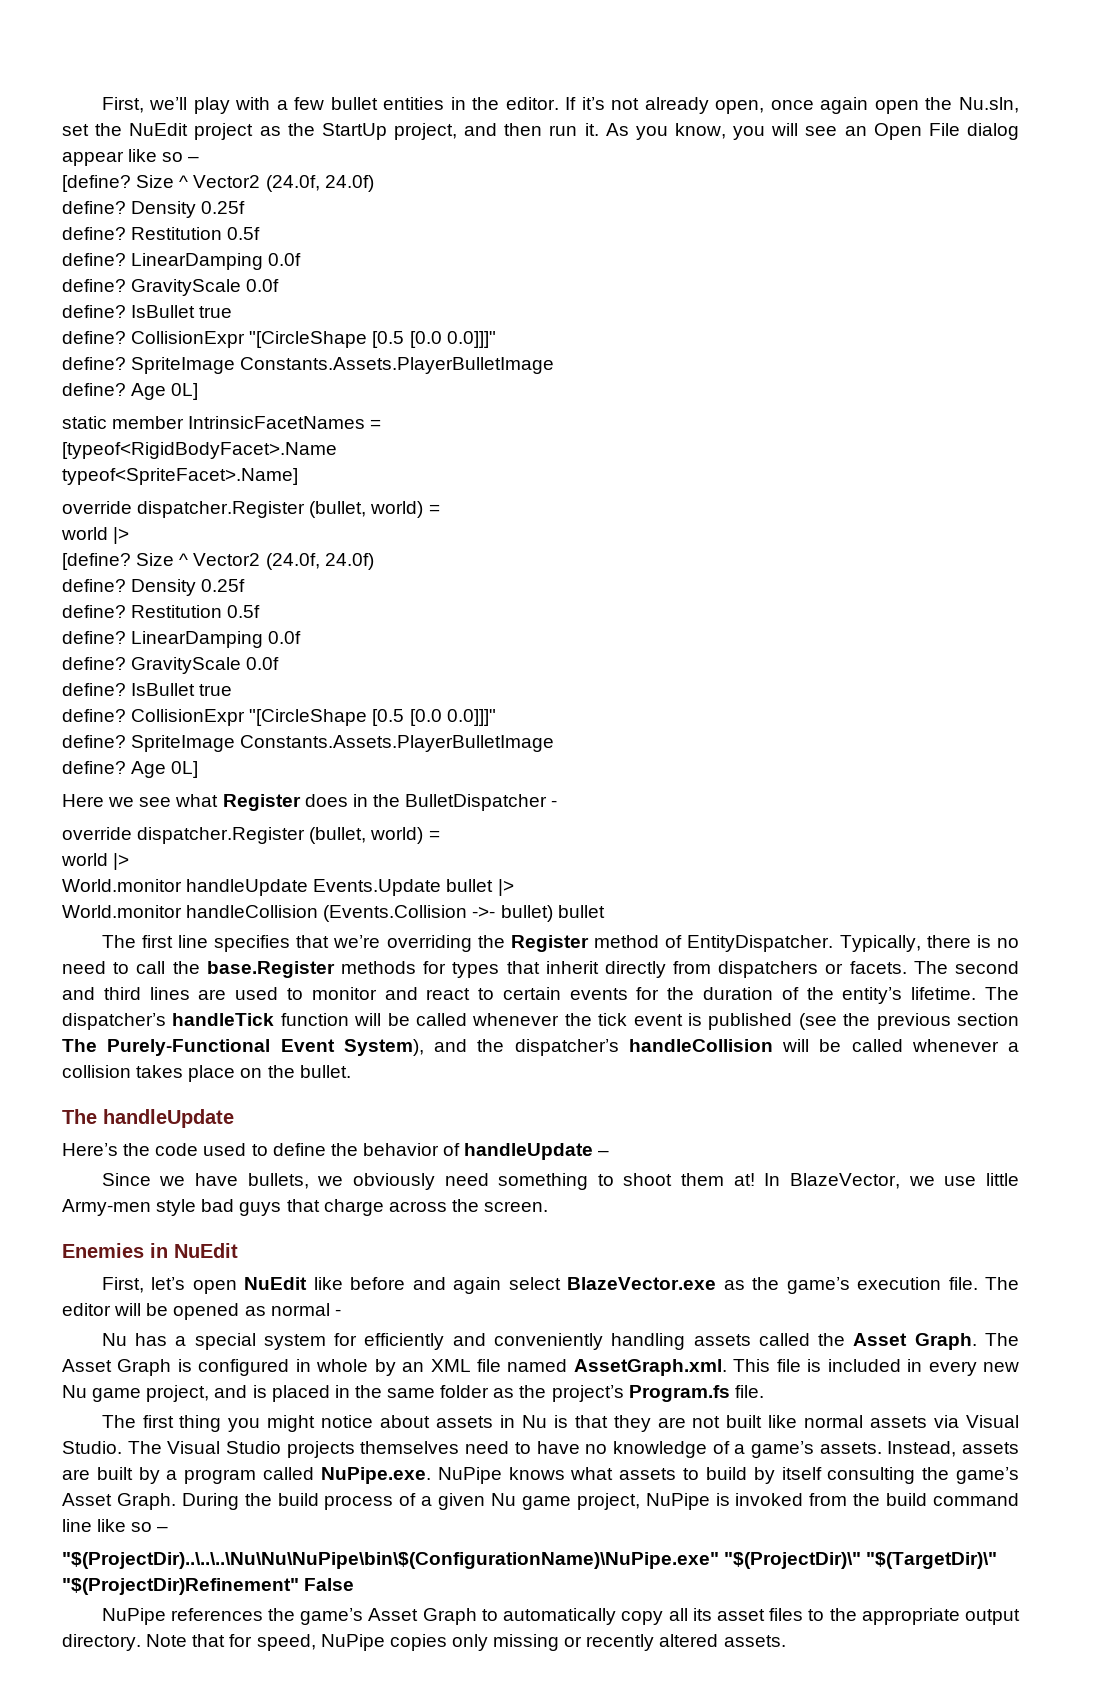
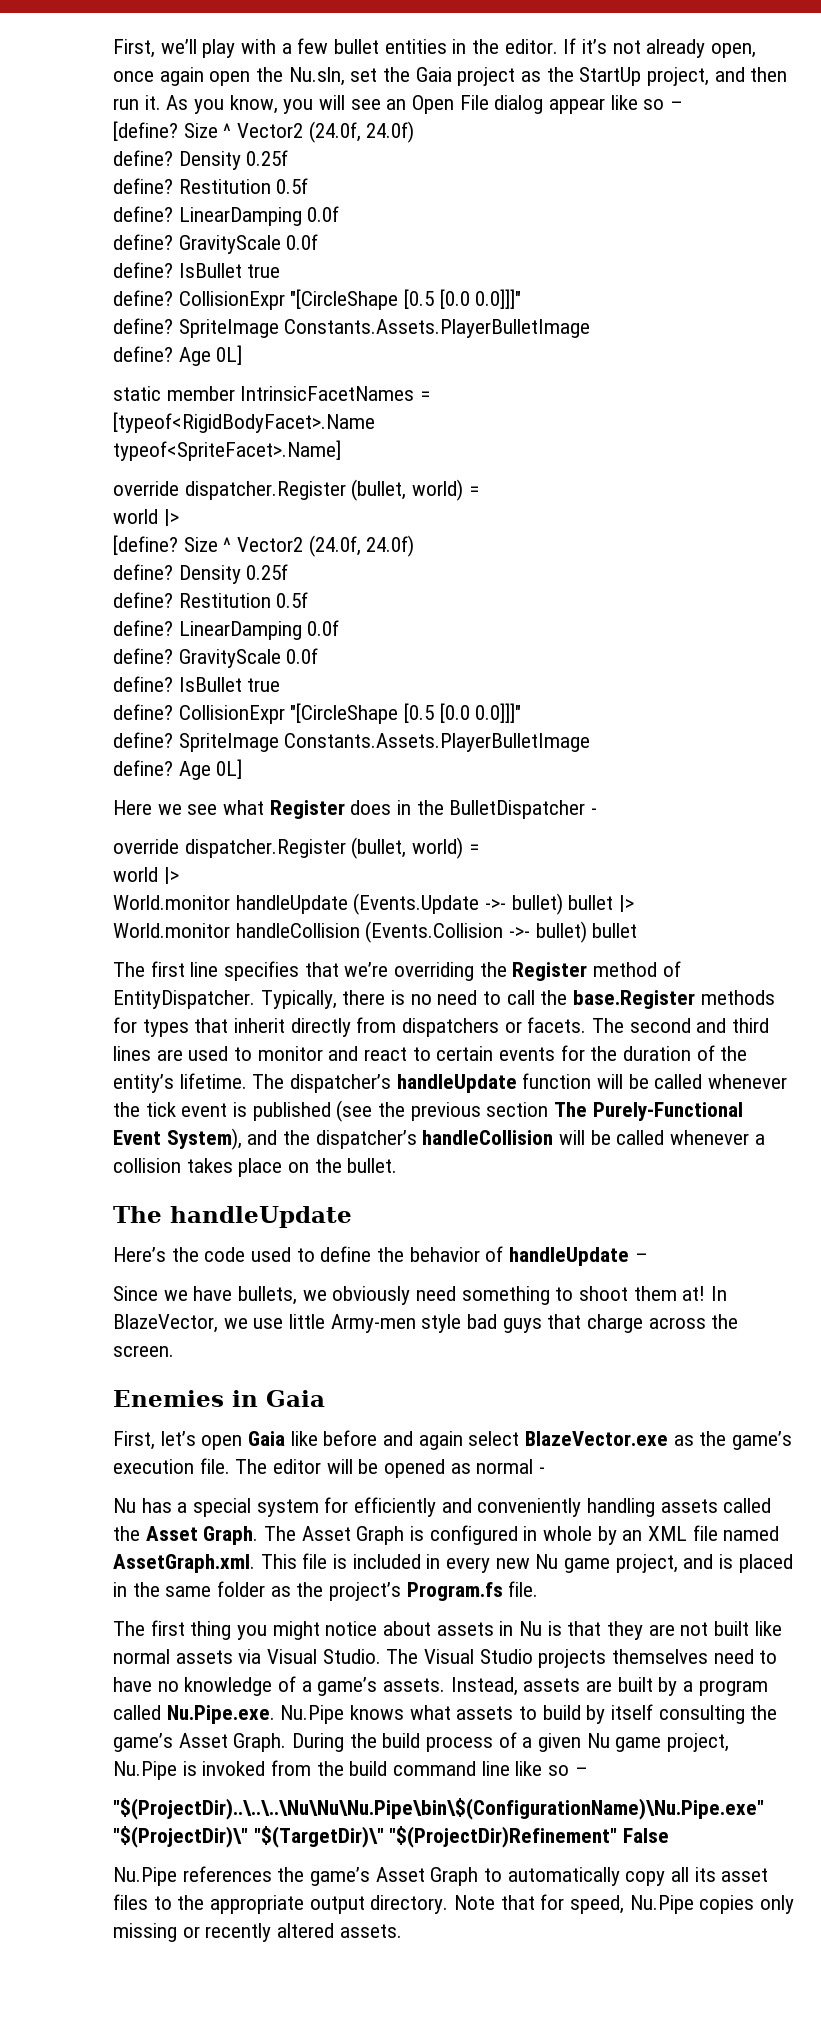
- If it’s not already open, once again open the Nu.sln, set the NuEdit project as the StartUp project, and then run it.
+ If it’s not already open, once again open the Nu.sln, set the Gaia project as the StartUp project, and then run it.
- World.monitor handleUpdate Events.Update bullet |>
+ World.monitor handleUpdate (Events.Update ->- bullet) bullet |>
- The dispatcher’s handleTick function will be called whenever the tick event is published (see the previous section The Purely-Functional Event System), and the dispatcher’s handleCollision will be called whenever a collision takes place on the bullet.
+ The dispatcher’s handleUpdate function will be called whenever the tick event is published (see the previous section The Purely-Functional Event System), and the dispatcher’s handleCollision will be called whenever a collision takes place on the bullet.
- Enemies in NuEdit
+ Enemies in Gaia
- First, let’s open NuEdit like before and again select BlazeVector.exe as the game’s execution file.
+ First, let’s open Gaia like before and again select BlazeVector.exe as the game’s execution file.
- Instead, assets are built by a program called NuPipe.exe. NuPipe knows what assets to build by itself consulting the game’s Asset Graph.
+ Instead, assets are built by a program called Nu.Pipe.exe. Nu.Pipe knows what assets to build by itself consulting the game’s Asset Graph.
- During the build process of a given Nu game project, NuPipe is invoked from the build command line like so –
+ During the build process of a given Nu game project, Nu.Pipe is invoked from the build command line like so –
- "$(ProjectDir)..\..\..\Nu\Nu\NuPipe\bin\$(ConfigurationName)\NuPipe.exe" "$(ProjectDir)\" "$(TargetDir)\" "$(ProjectDir)Refinement" False
+ "$(ProjectDir)..\..\..\Nu\Nu\Nu.Pipe\bin\$(ConfigurationName)\Nu.Pipe.exe" "$(ProjectDir)\" "$(TargetDir)\" "$(ProjectDir)Refinement" False
- NuPipe references the game’s Asset Graph to automatically copy all its asset files to the appropriate output directory.
+ Nu.Pipe references the game’s Asset Graph to automatically copy all its asset files to the appropriate output directory.
- Note that for speed, NuPipe copies only missing or recently altered assets.
+ Note that for speed, Nu.Pipe copies only missing or recently altered assets.

